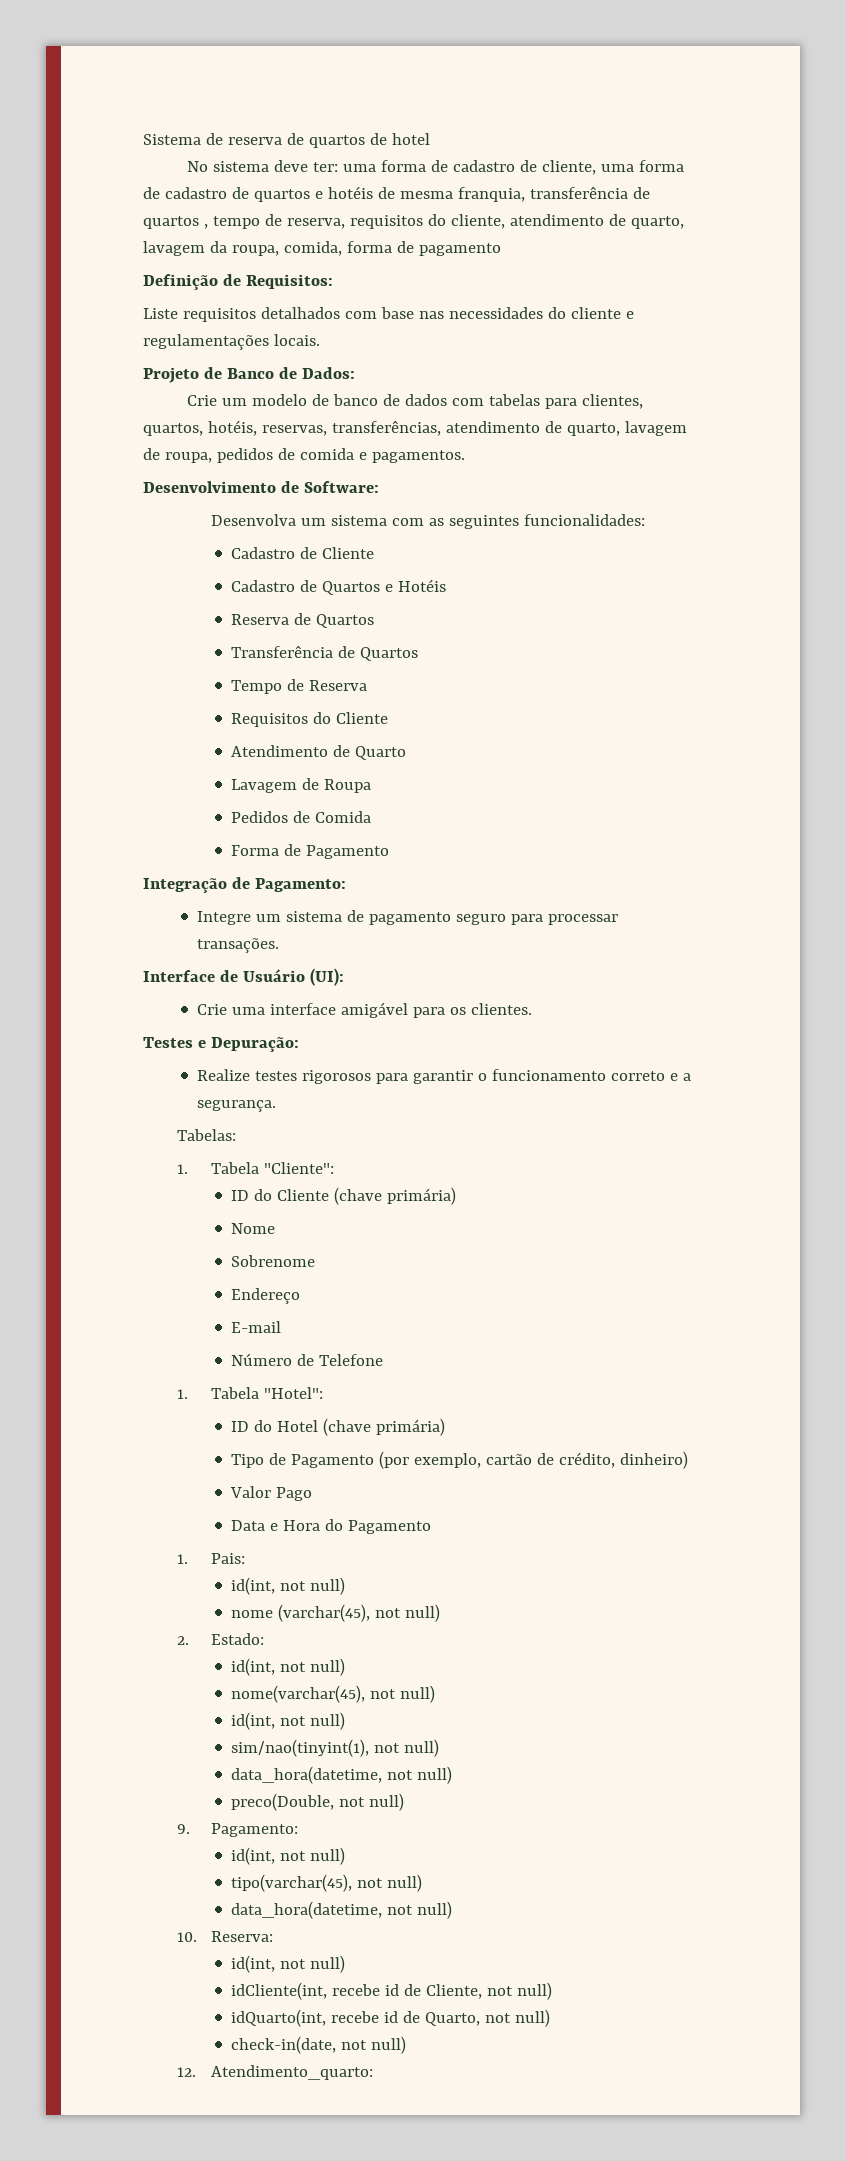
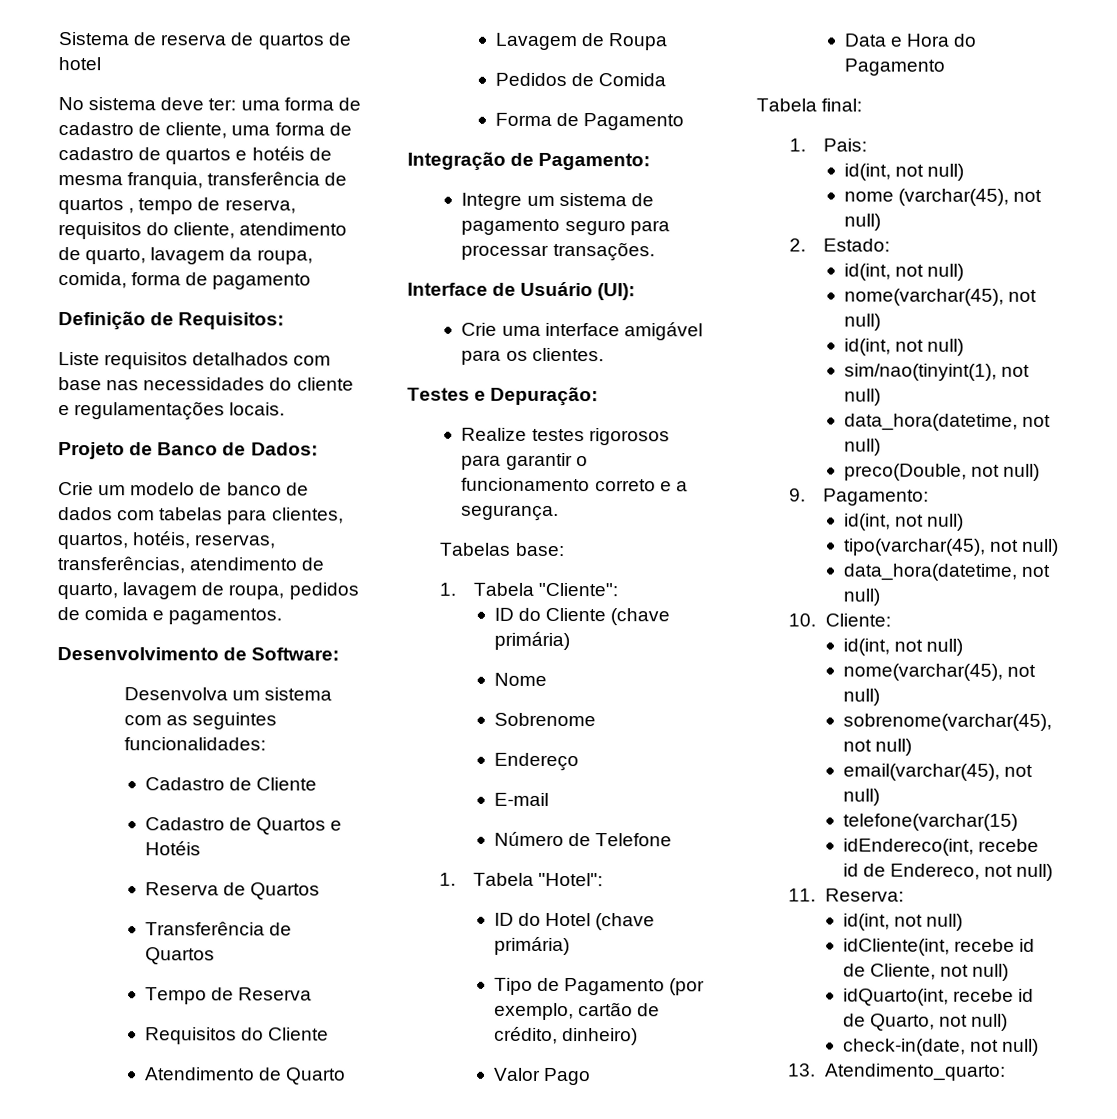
- Tabelas:
+ Tabelas base:
+ Tabela final:
- 10. Reserva:
+ 10. Cliente:
+ id(int, not null)
+ nome(varchar(45), not null)
+ sobrenome(varchar(45), not null)
+ email(varchar(45), not null)
+ telefone(varchar(15)
+ idEndereco(int, recebe id de Endereco, not null)
+ 11. Reserva:
- 12. Atendimento_quarto:
+ 13. Atendimento_quarto:

